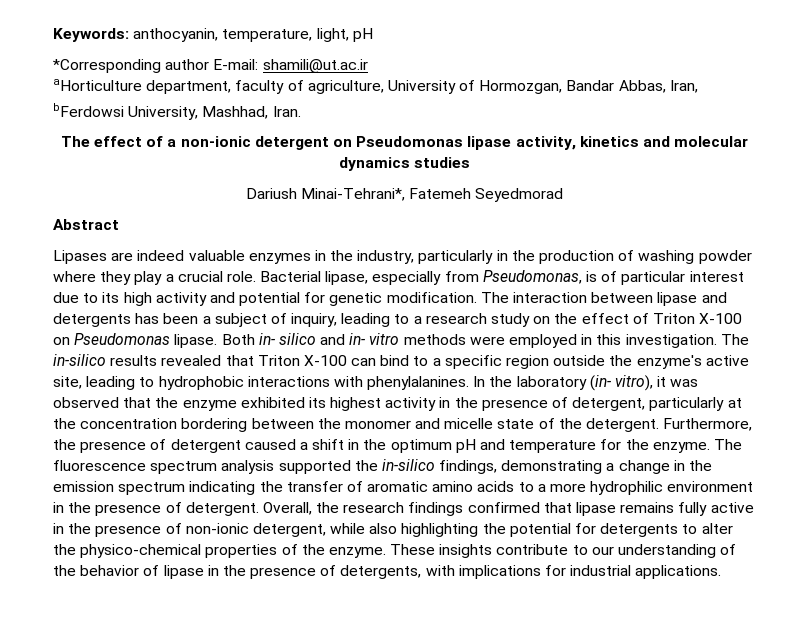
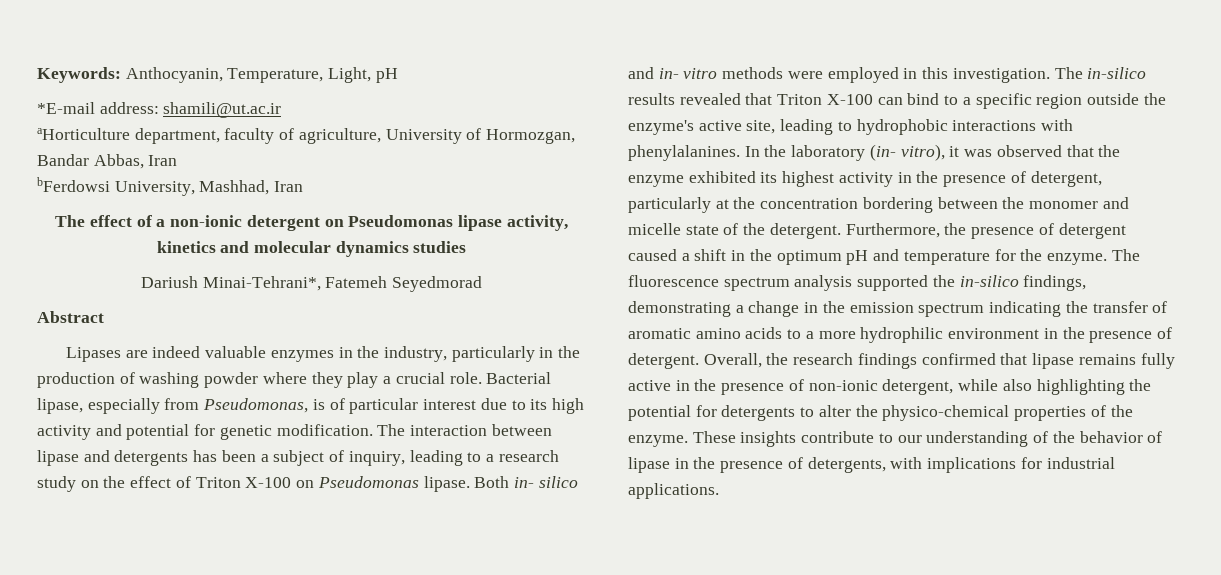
- Keywords: anthocyanin, temperature, light, pH
- *Corresponding author E-mail: shamili@ut.ac.ir
+ Keywords: Anthocyanin, Temperature, Light, pH
+ *E-mail address: shamili@ut.ac.ir
- aHorticulture department, faculty of agriculture, University of Hormozgan, Bandar Abbas, Iran,
+ aHorticulture department, faculty of agriculture, University of Hormozgan, Bandar Abbas, Iran
- bFerdowsi University, Mashhad, Iran.
+ bFerdowsi University, Mashhad, Iran

